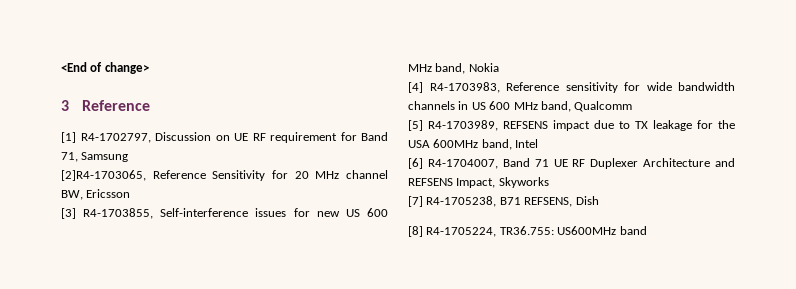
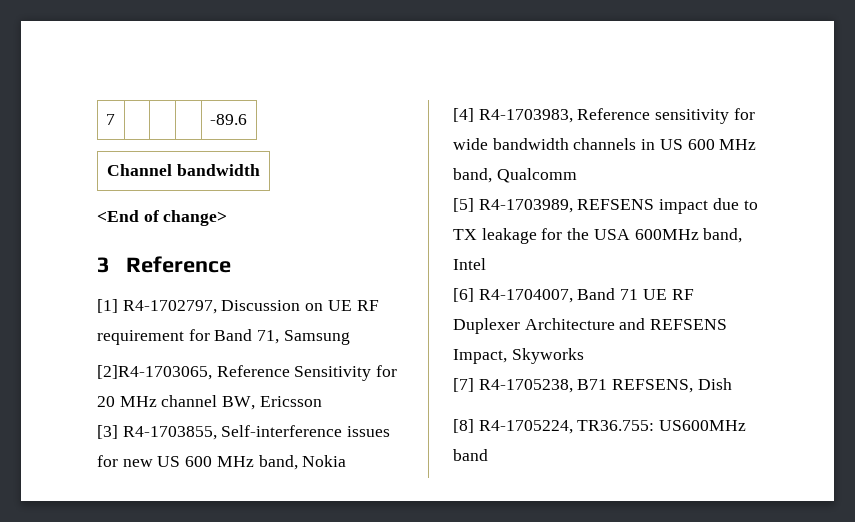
+ 7 | | | | -89.6
+ Channel bandwidth

